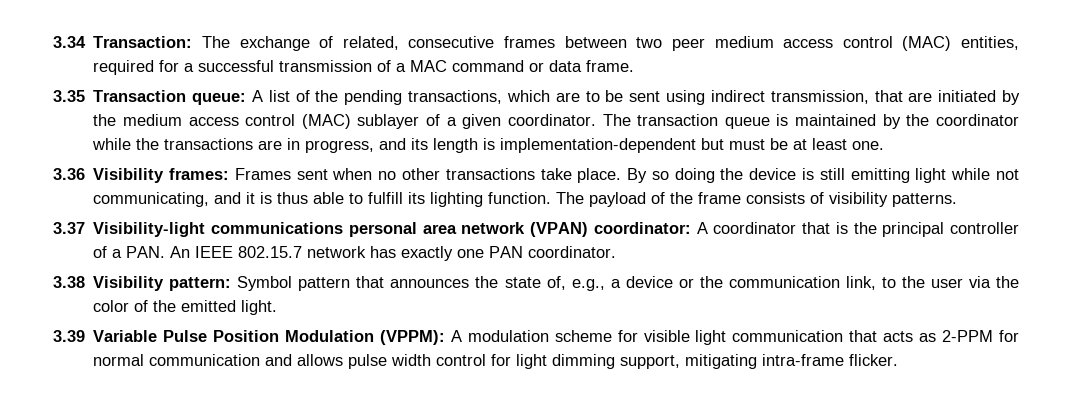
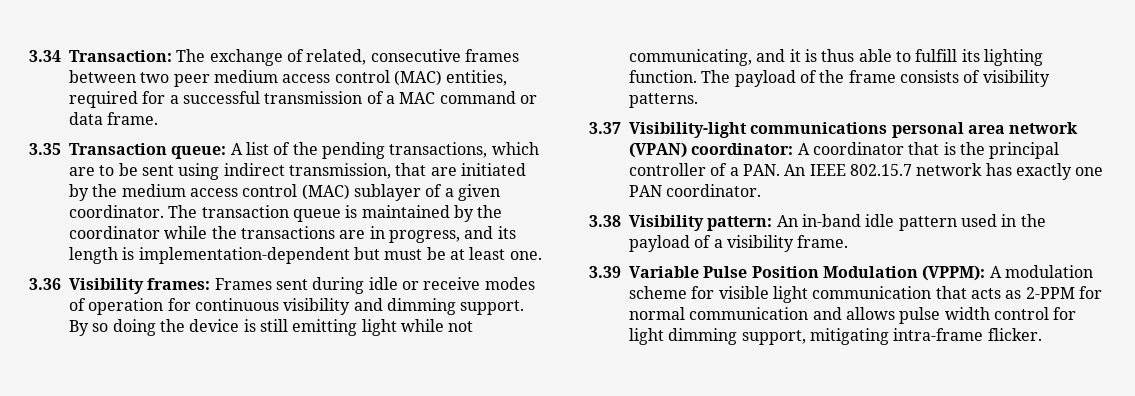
- 3.36 Visibility frames: Frames sent when no other transactions take place.
+ 3.36 Visibility frames: Frames sent during idle or receive modes of operation for continuous visibility and dimming support.
- 3.38 Visibility pattern: Symbol pattern that announces the state of, e.g., a device or the communication link, to the user via the color of the emitted light.
+ 3.38 Visibility pattern: An in-band idle pattern used in the payload of a visibility frame.

